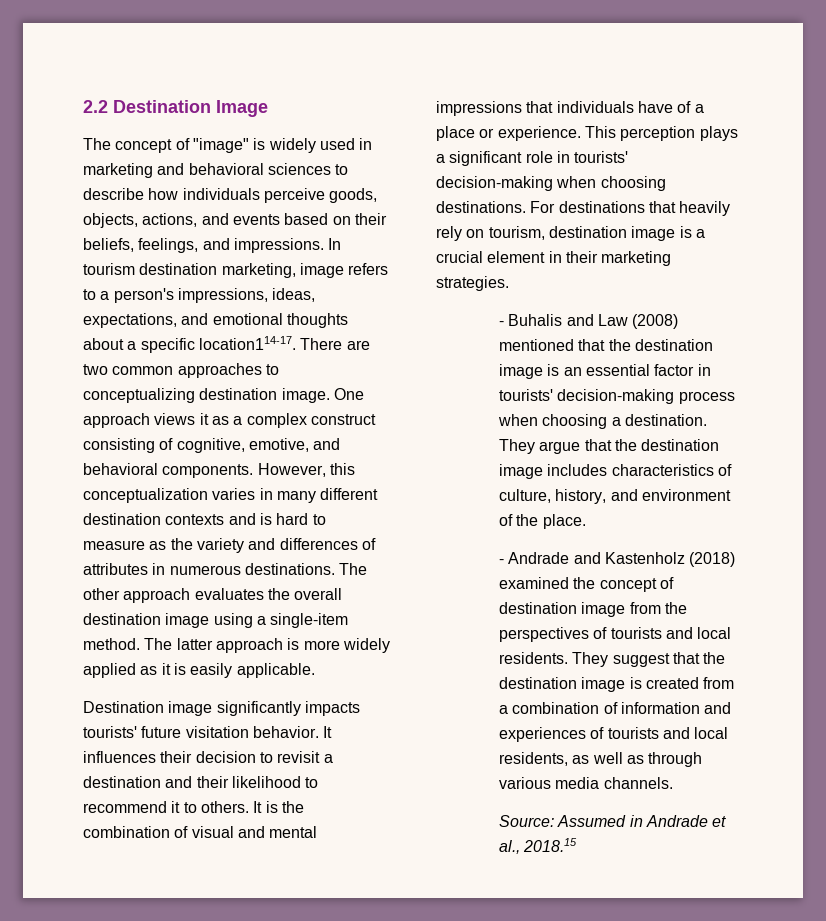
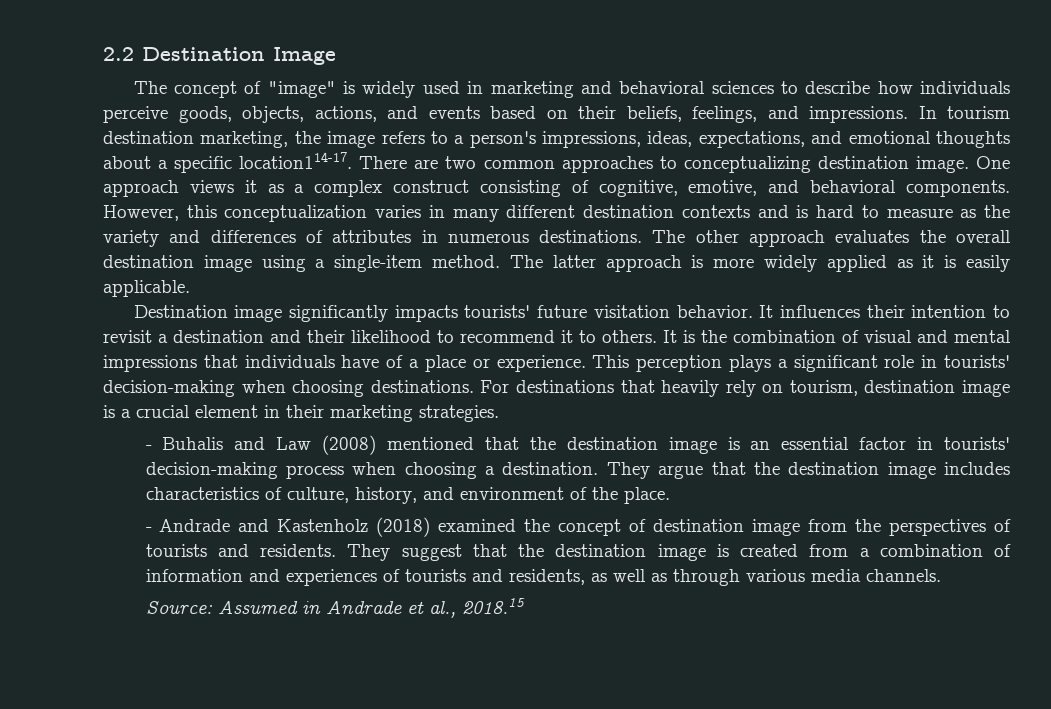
- In tourism destination marketing, image refers to a person's impressions, ideas, expectations, and emotional thoughts about a specific location114-17.
+ In tourism destination marketing, the image refers to a person's impressions, ideas, expectations, and emotional thoughts about a specific location114-17.
- It influences their decision to revisit a destination and their likelihood to recommend it to others.
+ It influences their intention to revisit a destination and their likelihood to recommend it to others.
- - Andrade and Kastenholz (2018) examined the concept of destination image from the perspectives of tourists and local residents.
+ - Andrade and Kastenholz (2018) examined the concept of destination image from the perspectives of tourists and residents.
- They suggest that the destination image is created from a combination of information and experiences of tourists and local residents, as well as through various media channels.
+ They suggest that the destination image is created from a combination of information and experiences of tourists and residents, as well as through various media channels.

